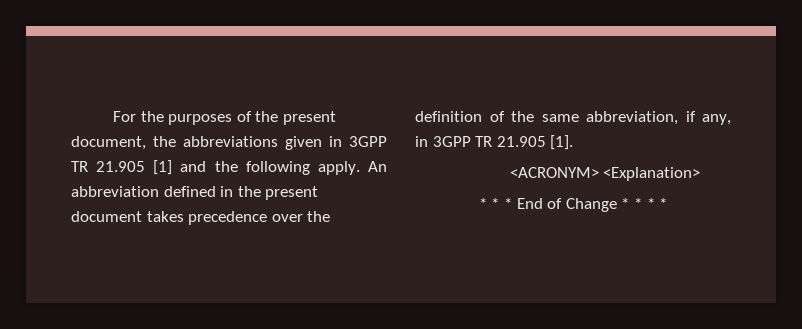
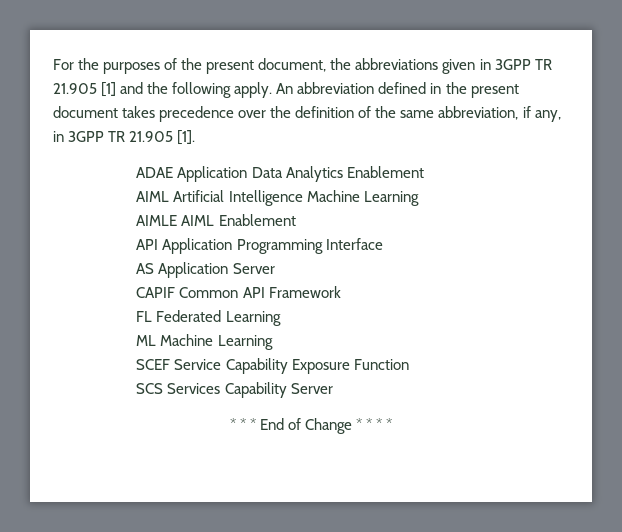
- <ACRONYM> <Explanation>
+ ADAE Application Data Analytics Enablement
+ AIML Artificial Intelligence Machine Learning
+ AIMLE AIML Enablement
+ API Application Programming Interface
+ AS Application Server
+ CAPIF Common API Framework
+ FL Federated Learning
+ ML Machine Learning
+ SCEF Service Capability Exposure Function
+ SCS Services Capability Server

